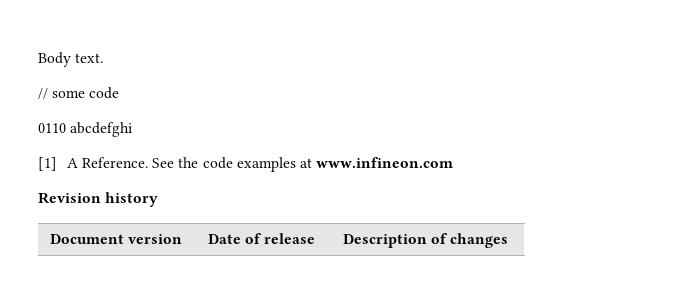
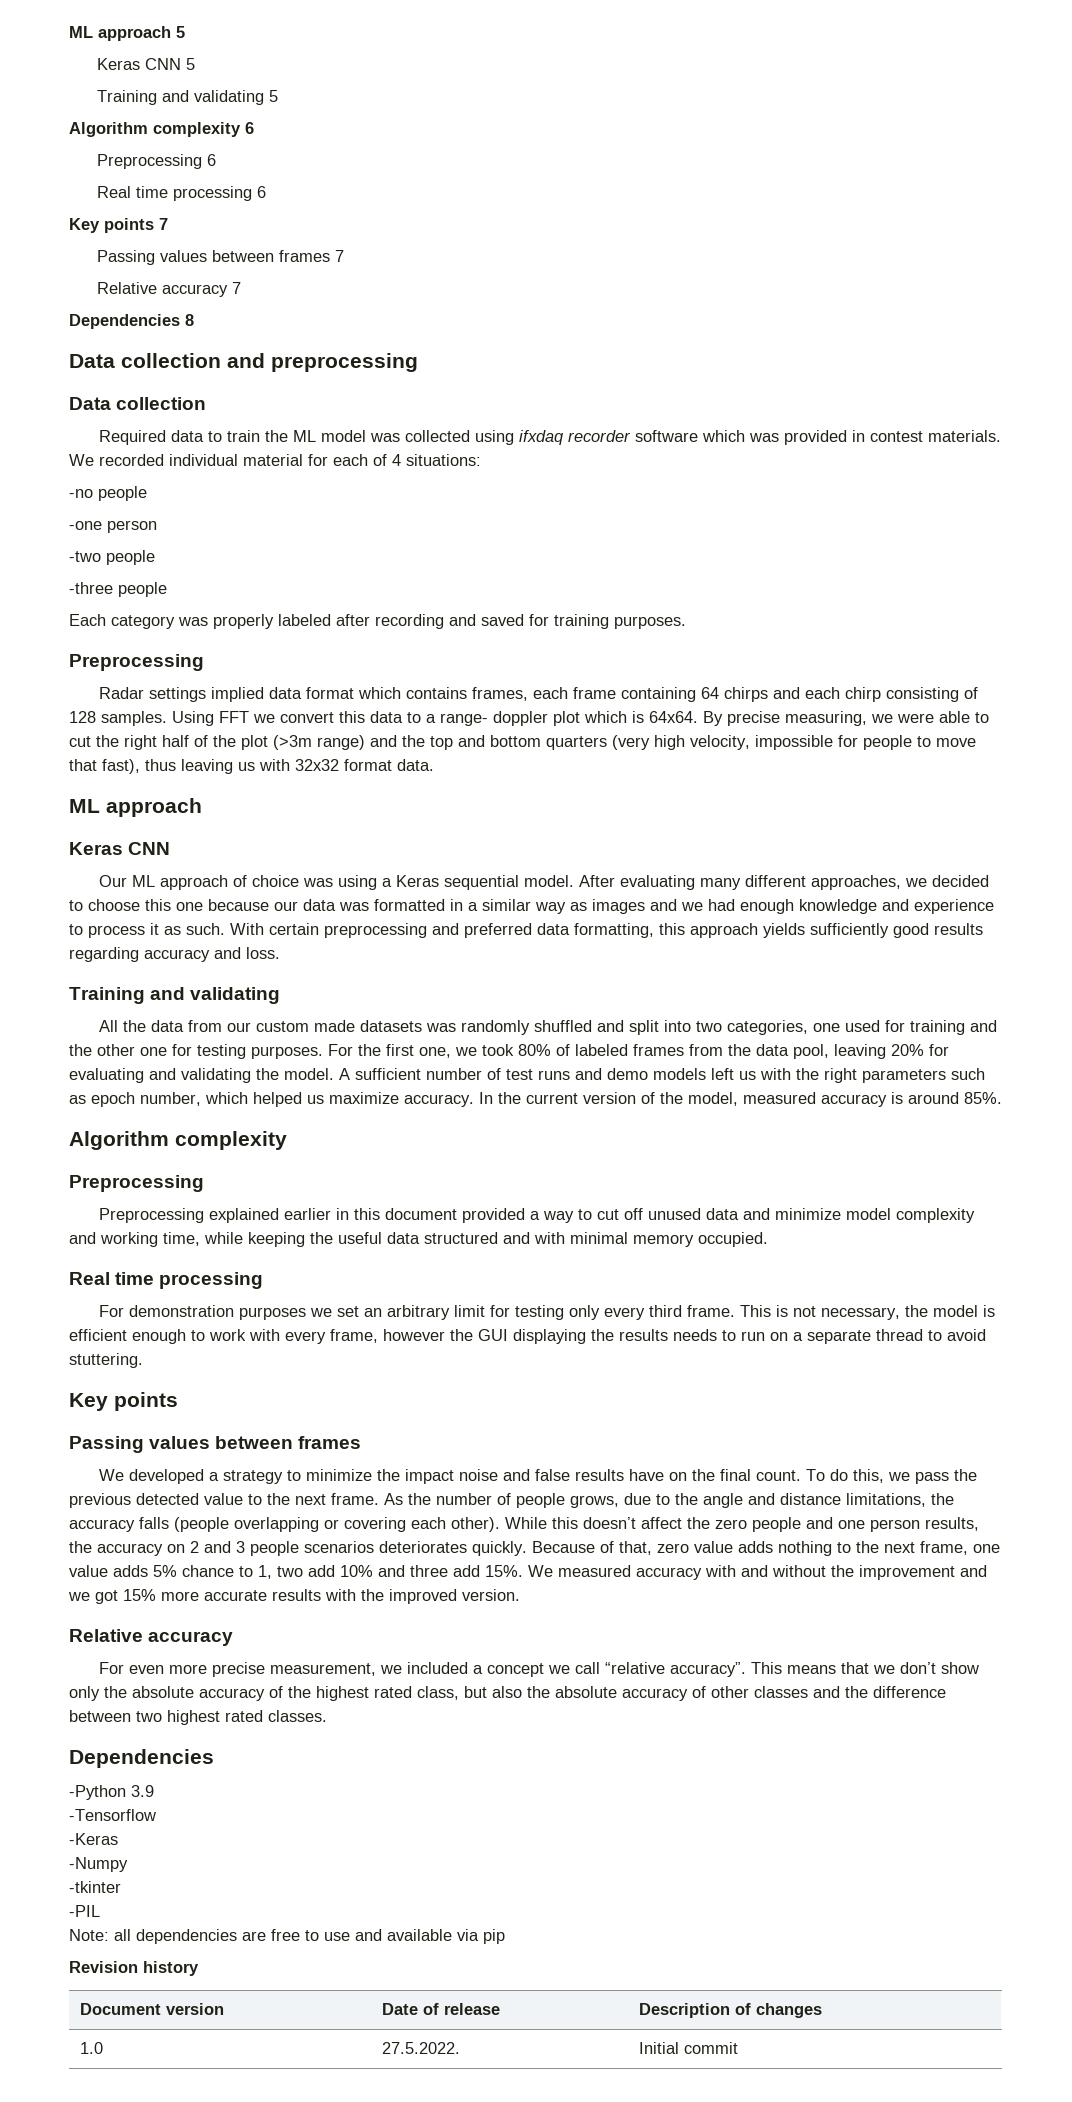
- Body text.
- // some code
- 0110 abcdefghi
- [1] A Reference. See the code examples at www.infineon.com
+ ML approach 5
+ Keras CNN 5
+ Training and validating 5
+ Algorithm complexity 6
+ Preprocessing 6
+ Real time processing 6
+ Key points 7
+ Passing values between frames 7
+ Relative accuracy 7
+ Dependencies 8
+ Data collection and preprocessing
+ Data collection
+ Required data to train the ML model was collected using ifxdaq recorder software which was provided in contest materials. We recorded individual material for each of 4 situations:
+ -no people
+ -one person
+ -two people
+ -three people
+ Each category was properly labeled after recording and saved for training purposes.
+ Preprocessing
+ Radar settings implied data format which contains frames, each frame containing 64 chirps and each chirp consisting of 128 samples. Using FFT we convert this data to a range- doppler plot which is 64x64. By precise measuring, we were able to cut the right half of the plot (>3m range) and the top and bottom quarters (very high velocity, impossible for people to move that fast), thus leaving us with 32x32 format data.
+ ML approach
+ Keras CNN
+ Our ML approach of choice was using a Keras sequential model. After evaluating many different approaches, we decided to choose this one because our data was formatted in a similar way as images and we had enough knowledge and experience to process it as such. With certain preprocessing and preferred data formatting, this approach yields sufficiently good results regarding accuracy and loss.
+ Training and validating
+ All the data from our custom made datasets was randomly shuffled and split into two categories, one used for training and the other one for testing purposes. For the first one, we took 80% of labeled frames from the data pool, leaving 20% for evaluating and validating the model. A sufficient number of test runs and demo models left us with the right parameters such as epoch number, which helped us maximize accuracy. In the current version of the model, measured accuracy is around 85%.
+ Algorithm complexity
+ Preprocessing
+ Preprocessing explained earlier in this document provided a way to cut off unused data and minimize model complexity and working time, while keeping the useful data structured and with minimal memory occupied.
+ Real time processing
+ For demonstration purposes we set an arbitrary limit for testing only every third frame. This is not necessary, the model is efficient enough to work with every frame, however the GUI displaying the results needs to run on a separate thread to avoid stuttering.
+ Key points
+ Passing values between frames
+ We developed a strategy to minimize the impact noise and false results have on the final count. To do this, we pass the previous detected value to the next frame. As the number of people grows, due to the angle and distance limitations, the accuracy falls (people overlapping or covering each other). While this doesn’t affect the zero people and one person results, the accuracy on 2 and 3 people scenarios deteriorates quickly. Because of that, zero value adds nothing to the next frame, one value adds 5% chance to 1, two add 10% and three add 15%. We measured accuracy with and without the improvement and we got 15% more accurate results with the improved version.
+ Relative accuracy
+ For even more precise measurement, we included a concept we call “relative accuracy”. This means that we don’t show only the absolute accuracy of the highest rated class, but also the absolute accuracy of other classes and the difference between two highest rated classes.
+ Dependencies
+ -Python 3.9
+ -Tensorflow
+ -Keras
+ -Numpy
+ -tkinter
+ -PIL
+ Note: all dependencies are free to use and available via pip
+ 1.0 | 27.5.2022. | Initial commit

